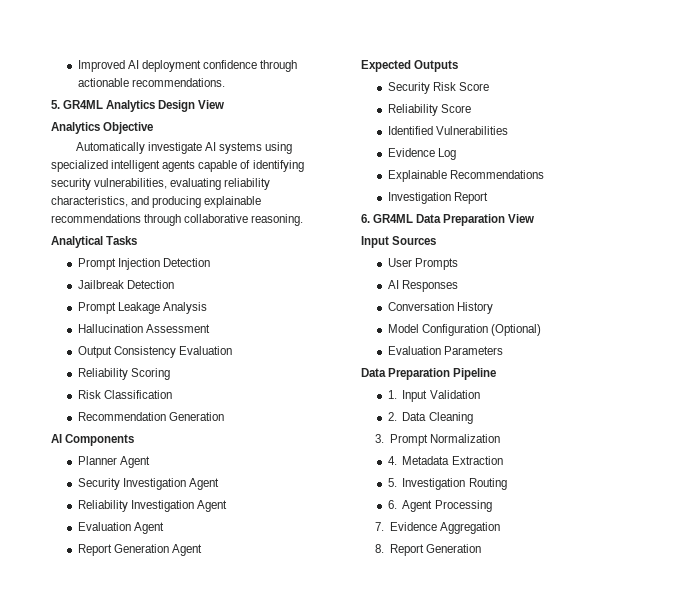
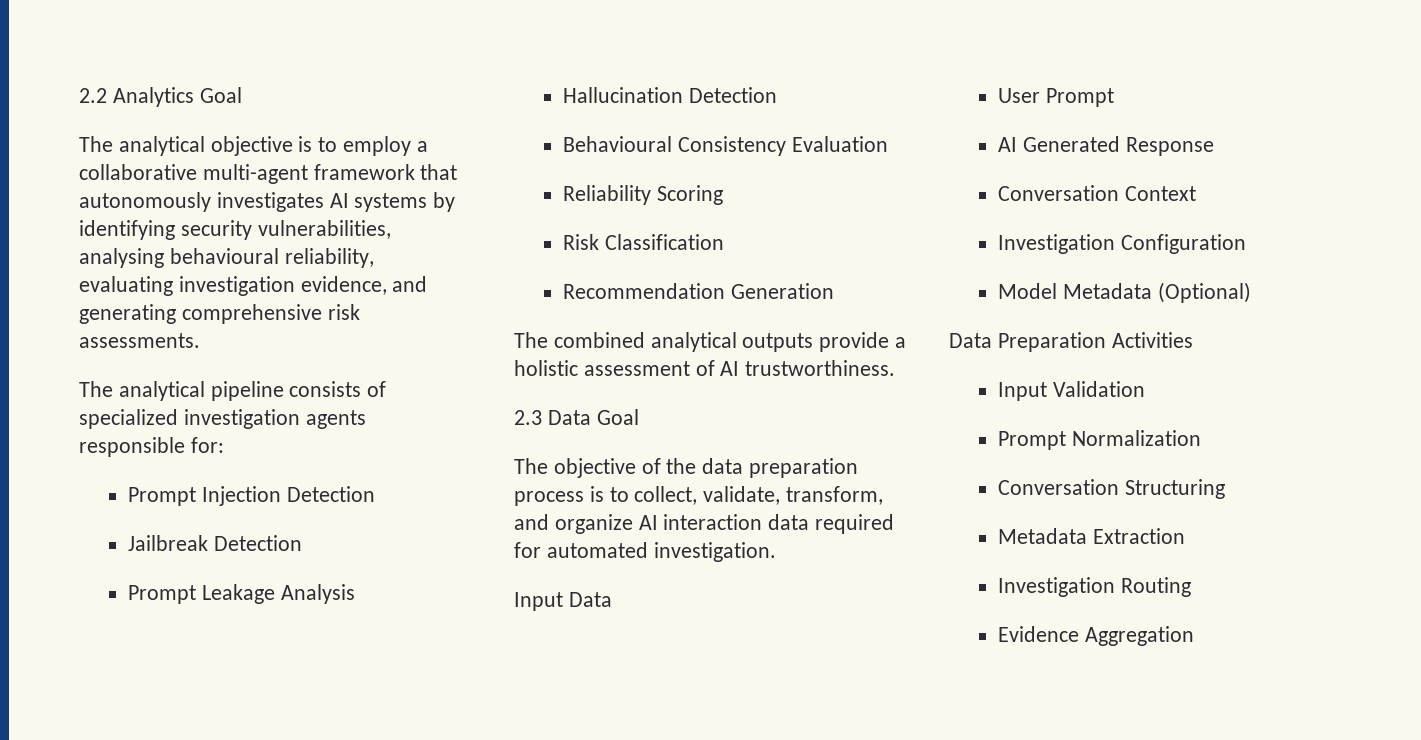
- Improved AI deployment confidence through actionable recommendations.
- 5. GR4ML Analytics Design View
- Analytics Objective
- Automatically investigate AI systems using specialized intelligent agents capable of identifying security vulnerabilities, evaluating reliability characteristics, and producing explainable recommendations through collaborative reasoning.
- Analytical Tasks
+ 2.2 Analytics Goal
+ The analytical objective is to employ a collaborative multi-agent framework that autonomously investigates AI systems by identifying security vulnerabilities, analysing behavioural reliability, evaluating investigation evidence, and generating comprehensive risk assessments.
+ The analytical pipeline consists of specialized investigation agents responsible for:
- Hallucination Assessment
- Output Consistency Evaluation
+ Hallucination Detection
+ Behavioural Consistency Evaluation
- AI Components
- Planner Agent
- Security Investigation Agent
- Reliability Investigation Agent
- Evaluation Agent
- Report Generation Agent
- Expected Outputs
- Security Risk Score
- Reliability Score
- Identified Vulnerabilities
- Evidence Log
- Explainable Recommendations
- Investigation Report
- 6. GR4ML Data Preparation View
- Input Sources
- User Prompts
- AI Responses
- Conversation History
+ The combined analytical outputs provide a holistic assessment of AI trustworthiness.
+ 2.3 Data Goal
+ The objective of the data preparation process is to collect, validate, transform, and organize AI interaction data required for automated investigation.
+ Input Data
+ User Prompt
+ AI Generated Response
+ Conversation Context
+ Investigation Configuration
- Model Configuration (Optional)
+ Model Metadata (Optional)
- Evaluation Parameters
- Data Preparation Pipeline
- 1. Input Validation
+ Data Preparation Activities
+ Input Validation
- 2. Data Cleaning
- 3. Prompt Normalization
+ Prompt Normalization
- 4. Metadata Extraction
+ Conversation Structuring
+ Metadata Extraction
- 5. Investigation Routing
+ Investigation Routing
- 6. Agent Processing
- 7. Evidence Aggregation
+ Evidence Aggregation
- 8. Report Generation

